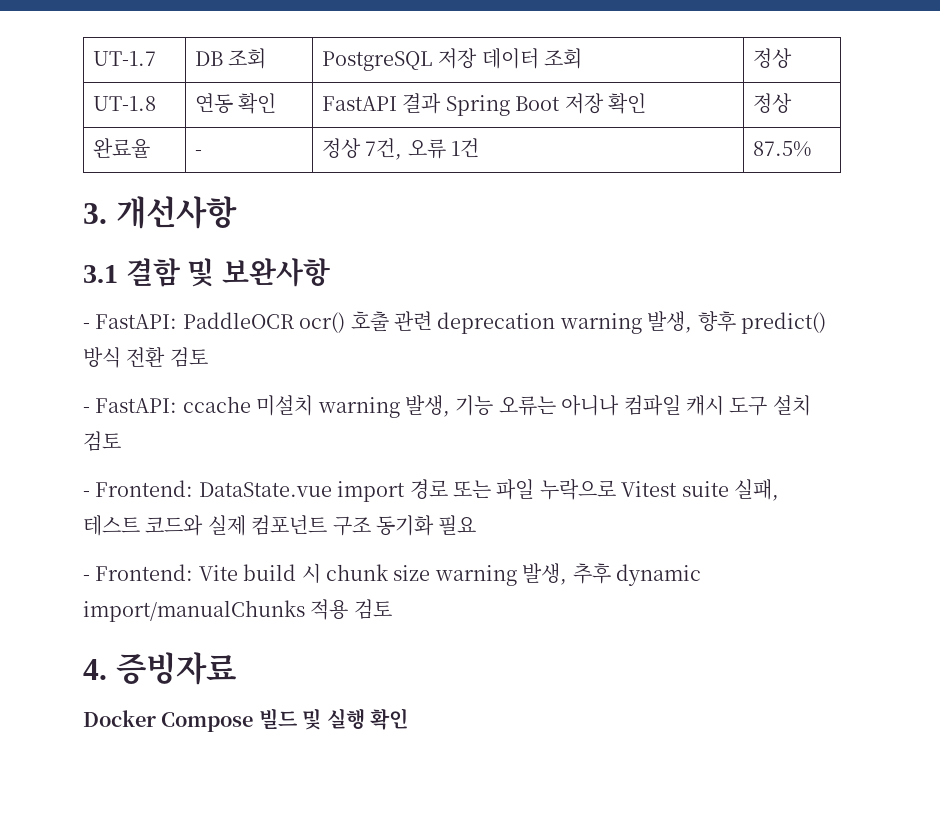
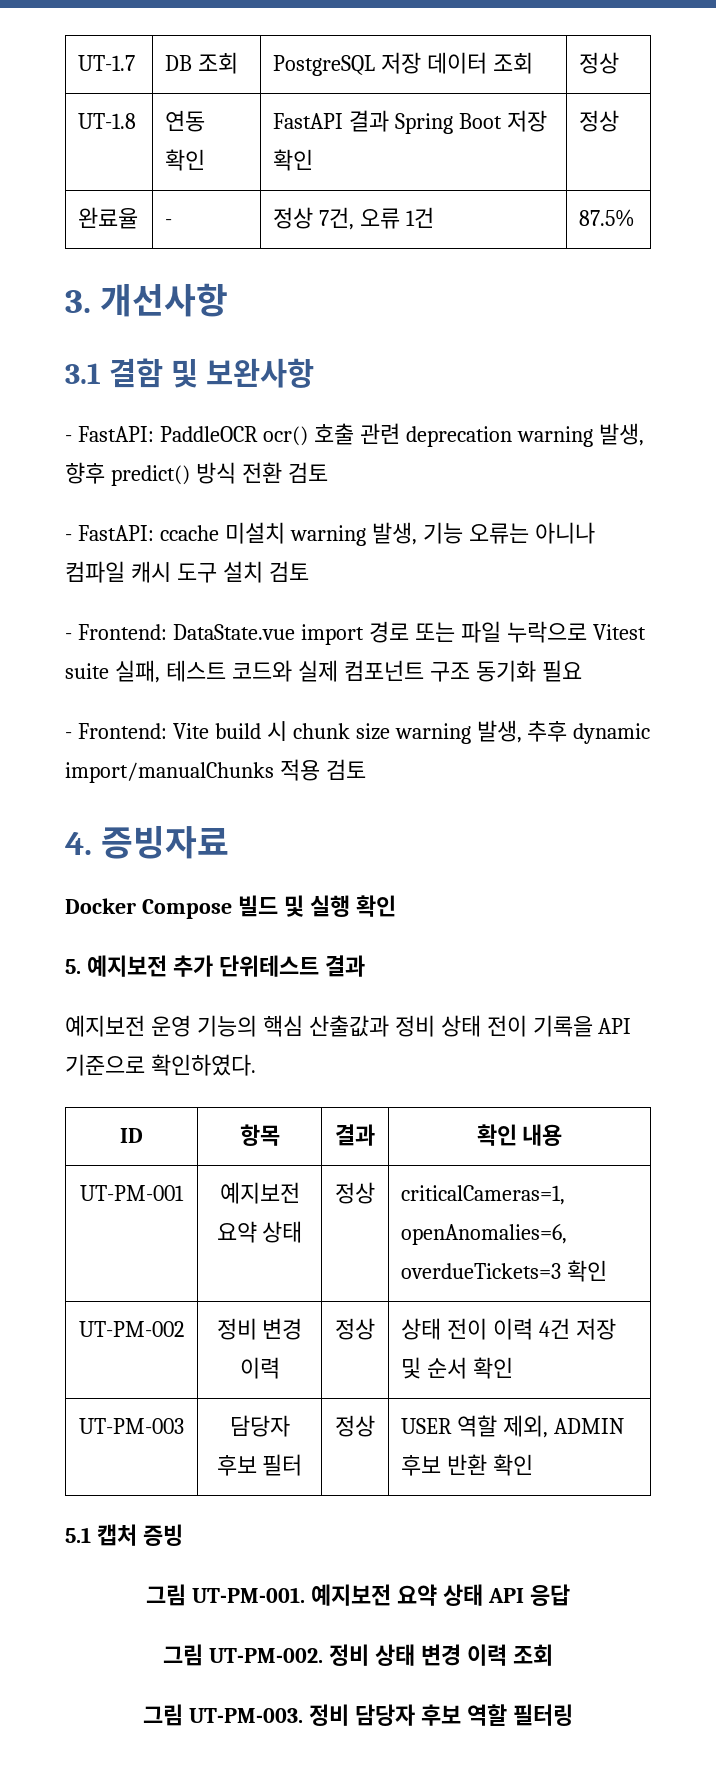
+ 5. 예지보전 추가 단위테스트 결과
+ 예지보전 운영 기능의 핵심 산출값과 정비 상태 전이 기록을 API 기준으로 확인하였다.
+ ID | 항목 | 결과 | 확인 내용
+ UT-PM-001 | 예지보전 요약 상태 | 정상 | criticalCameras=1, openAnomalies=6, overdueTickets=3 확인
+ UT-PM-002 | 정비 변경 이력 | 정상 | 상태 전이 이력 4건 저장 및 순서 확인
+ UT-PM-003 | 담당자 후보 필터 | 정상 | USER 역할 제외, ADMIN 후보 반환 확인
+ 5.1 캡처 증빙
+ 그림 UT-PM-001. 예지보전 요약 상태 API 응답
+ 그림 UT-PM-002. 정비 상태 변경 이력 조회
+ 그림 UT-PM-003. 정비 담당자 후보 역할 필터링

